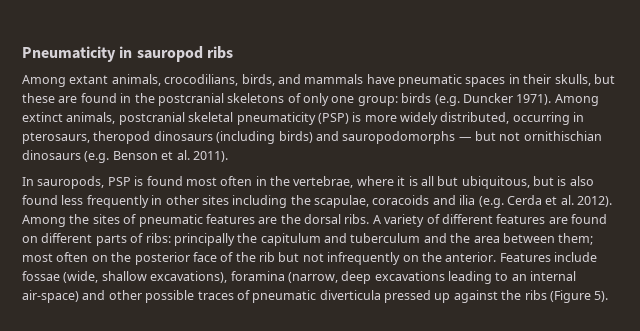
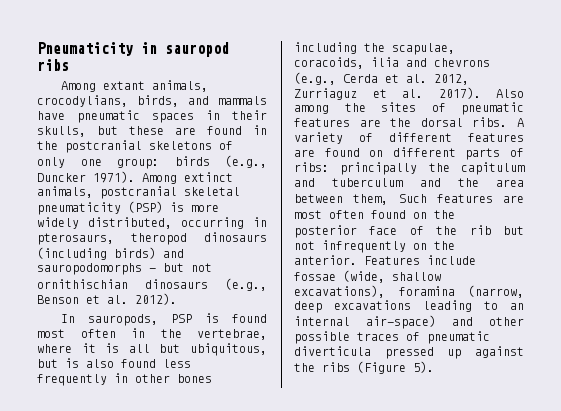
- Among extant animals, crocodilians, birds, and mammals have pneumatic spaces in their skulls, but these are found in the postcranial skeletons of only one group: birds (e.g. Duncker 1971).
+ Among extant animals, crocodylians, birds, and mammals have pneumatic spaces in their skulls, but these are found in the postcranial skeletons of only one group: birds (e.g., Duncker 1971).
- Among extinct animals, postcranial skeletal pneumaticity (PSP) is more widely distributed, occurring in pterosaurs, theropod dinosaurs (including birds) and sauropodomorphs — but not ornithischian dinosaurs (e.g. Benson et al. 2011).
+ Among extinct animals, postcranial skeletal pneumaticity (PSP) is more widely distributed, occurring in pterosaurs, theropod dinosaurs (including birds) and sauropodomorphs — but not ornithischian dinosaurs (e.g., Benson et al. 2012).
- In sauropods, PSP is found most often in the vertebrae, where it is all but ubiquitous, but is also found less frequently in other sites including the scapulae, coracoids and ilia (e.g. Cerda et al. 2012). Among the sites of pneumatic features are the dorsal ribs.
+ In sauropods, PSP is found most often in the vertebrae, where it is all but ubiquitous, but is also found less frequently in other bones including the scapulae, coracoids, ilia and chevrons (e.g., Cerda et al. 2012, Zurriaguz et al. 2017). Also among the sites of pneumatic features are the dorsal ribs.
- A variety of different features are found on different parts of ribs: principally the capitulum and tuberculum and the area between them; most often on the posterior face of the rib but not infrequently on the anterior.
+ A variety of different features are found on different parts of ribs: principally the capitulum and tuberculum and the area between them, Such features are most often found on the posterior face of the rib but not infrequently on the anterior.

